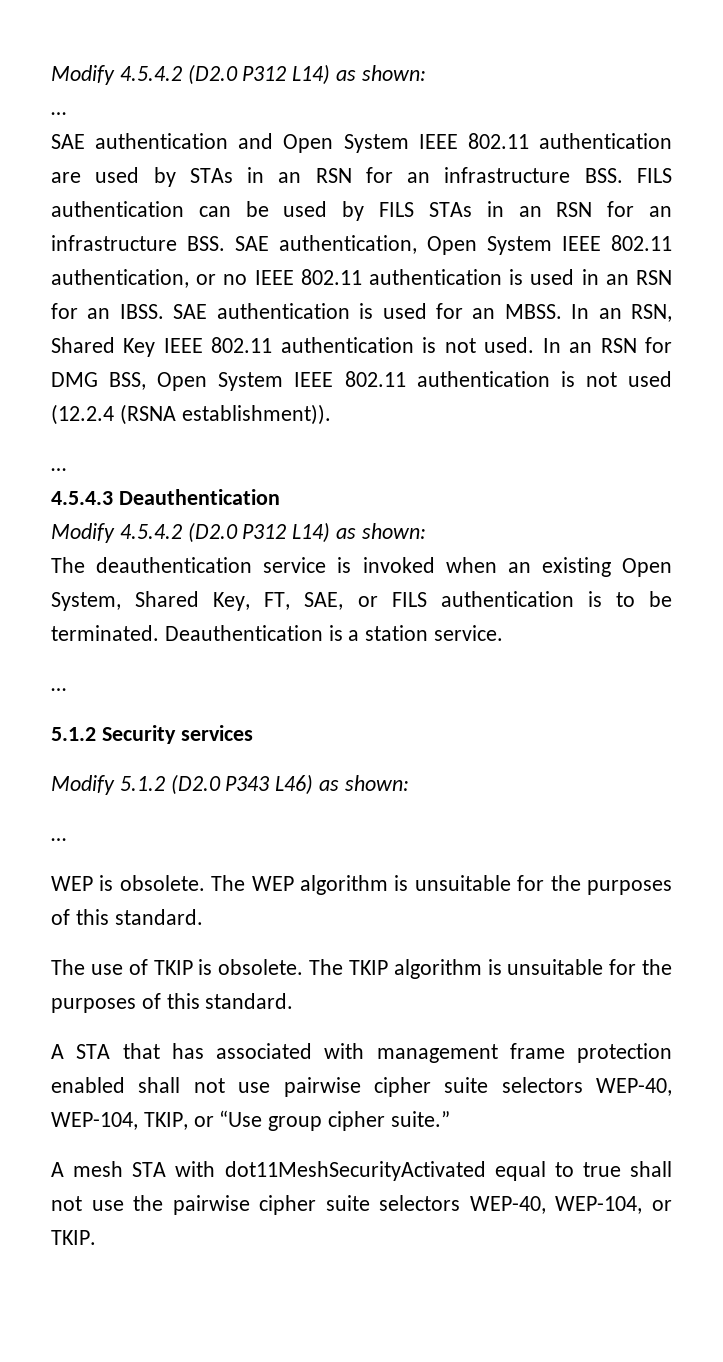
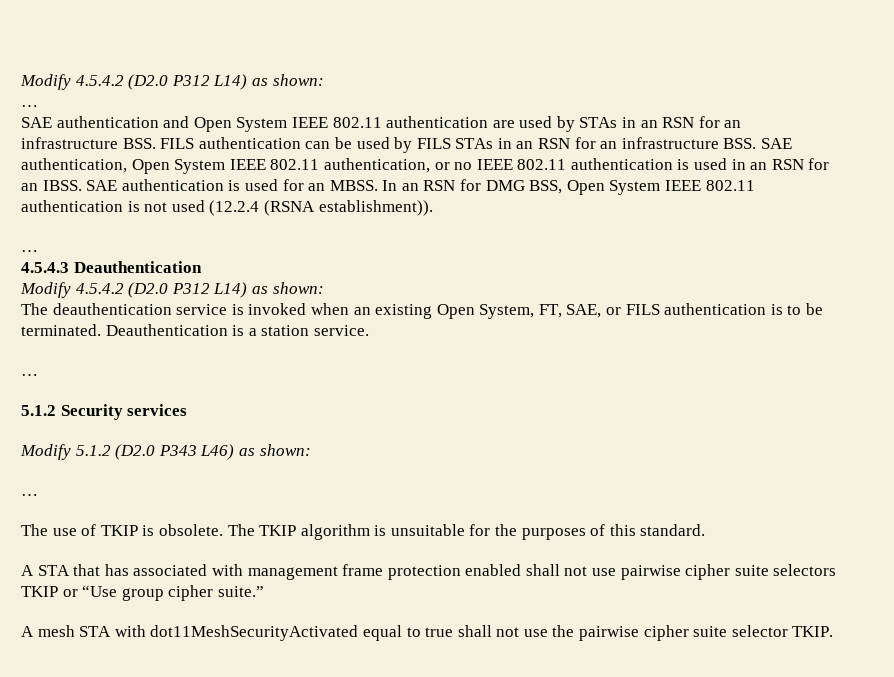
- In an RSN, Shared Key IEEE 802.11 authentication is not used. In an RSN for DMG BSS, Open System IEEE 802.11 authentication is not used (12.2.4 (RSNA establishment)).
+ In an RSN for DMG BSS, Open System IEEE 802.11 authentication is not used (12.2.4 (RSNA establishment)).
- The deauthentication service is invoked when an existing Open System, Shared Key, FT, SAE, or FILS authentication is to be terminated.
+ The deauthentication service is invoked when an existing Open System, FT, SAE, or FILS authentication is to be terminated.
- WEP is obsolete. The WEP algorithm is unsuitable for the purposes of this standard.
- A STA that has associated with management frame protection enabled shall not use pairwise cipher suite selectors WEP-40, WEP-104, TKIP, or “Use group cipher suite.”
+ A STA that has associated with management frame protection enabled shall not use pairwise cipher suite selectors TKIP or “Use group cipher suite.”
- A mesh STA with dot11MeshSecurityActivated equal to true shall not use the pairwise cipher suite selectors WEP-40, WEP-104, or TKIP.
+ A mesh STA with dot11MeshSecurityActivated equal to true shall not use the pairwise cipher suite selector TKIP.

